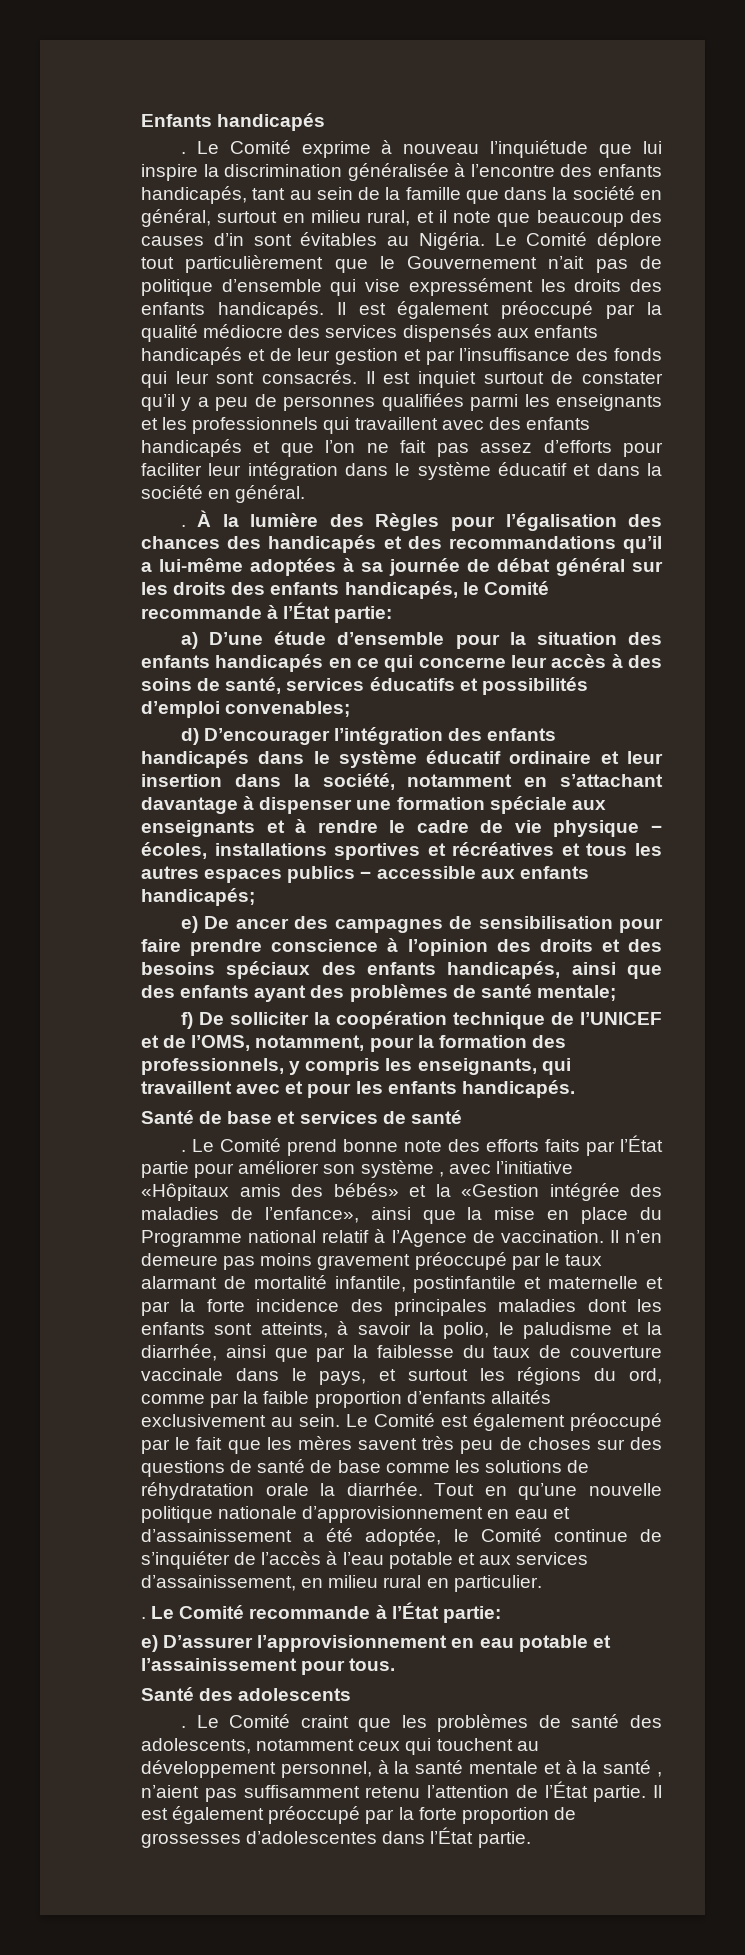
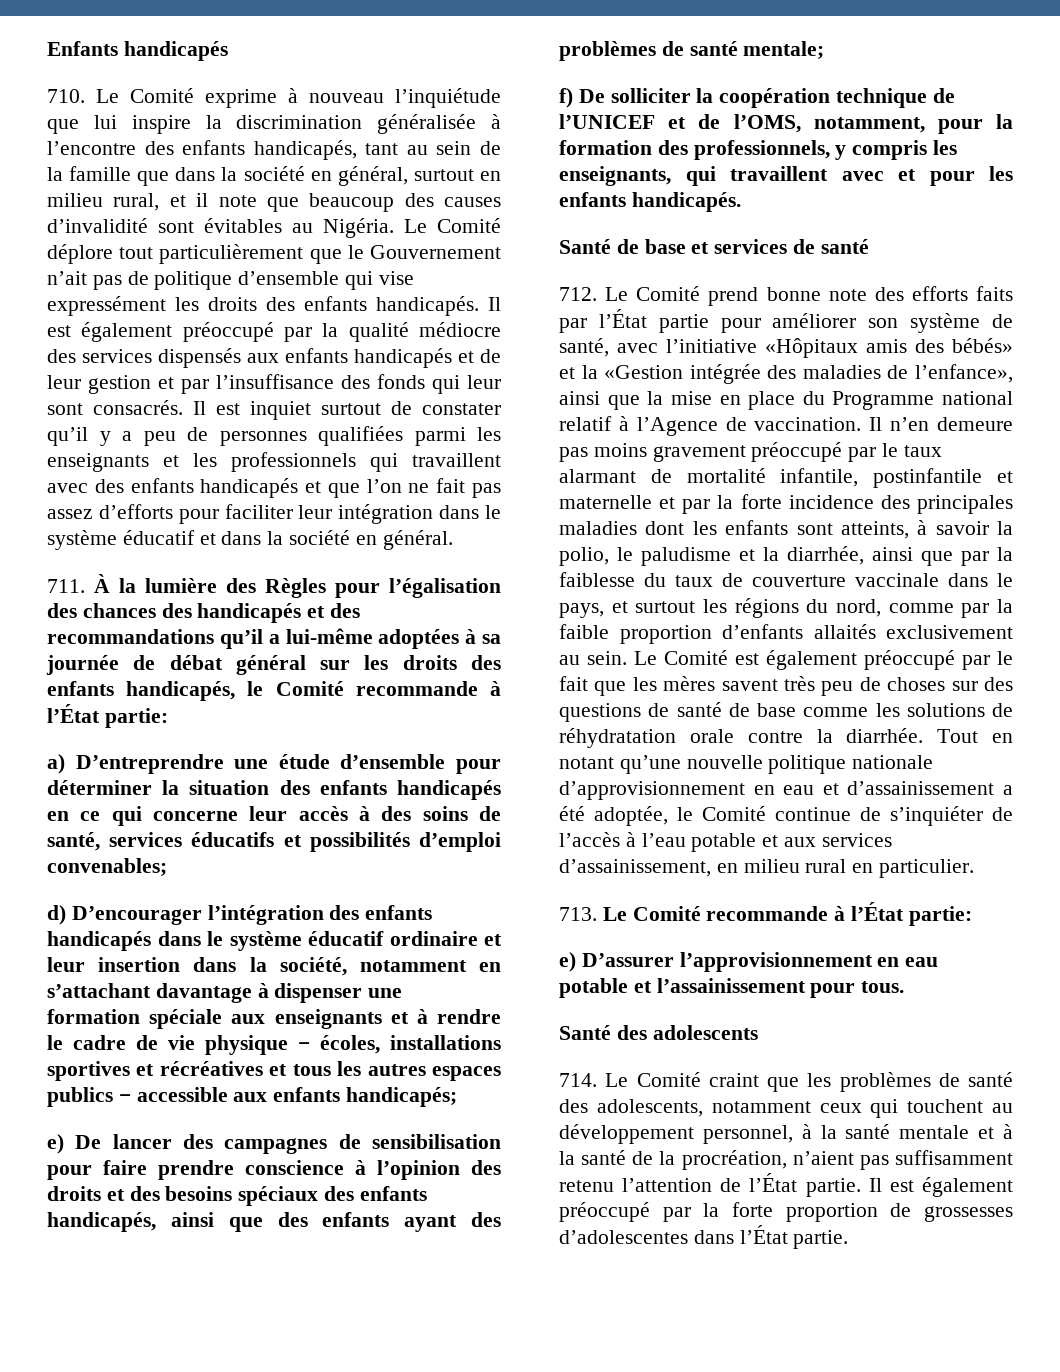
- . Le Comité exprime à nouveau l’inquiétude que lui inspire la discrimination généralisée à l’encontre des enfants handicapés, tant au sein de la famille que dans la société en général, surtout en milieu rural, et il note que beaucoup des causes d’in sont évitables au Nigéria.
+ 710. Le Comité exprime à nouveau l’inquiétude que lui inspire la discrimination généralisée à l’encontre des enfants handicapés, tant au sein de la famille que dans la société en général, surtout en milieu rural, et il note que beaucoup des causes d’invalidité sont évitables au Nigéria.
- . À la lumière des Règles pour l’égalisation des chances des handicapés et des recommandations qu’il a lui-même adoptées à sa journée de débat général sur les droits des enfants handicapés, le Comité recommande à l’État partie:
+ 711. À la lumière des Règles pour l’égalisation des chances des handicapés et des recommandations qu’il a lui-même adoptées à sa journée de débat général sur les droits des enfants handicapés, le Comité recommande à l’État partie:
- a) D’une étude d’ensemble pour la situation des enfants handicapés en ce qui concerne leur accès à des soins de santé, services éducatifs et possibilités d’emploi convenables;
+ a) D’entreprendre une étude d’ensemble pour déterminer la situation des enfants handicapés en ce qui concerne leur accès à des soins de santé, services éducatifs et possibilités d’emploi convenables;
- e) De ancer des campagnes de sensibilisation pour faire prendre conscience à l’opinion des droits et des besoins spéciaux des enfants handicapés, ainsi que des enfants ayant des problèmes de santé mentale;
+ e) De lancer des campagnes de sensibilisation pour faire prendre conscience à l’opinion des droits et des besoins spéciaux des enfants handicapés, ainsi que des enfants ayant des problèmes de santé mentale;
- . Le Comité prend bonne note des efforts faits par l’État partie pour améliorer son système , avec l’initiative «Hôpitaux amis des bébés» et la «Gestion intégrée des maladies de l’enfance», ainsi que la mise en place du Programme national relatif à l’Agence de vaccination.
+ 712. Le Comité prend bonne note des efforts faits par l’État partie pour améliorer son système de santé, avec l’initiative «Hôpitaux amis des bébés» et la «Gestion intégrée des maladies de l’enfance», ainsi que la mise en place du Programme national relatif à l’Agence de vaccination.
- Il n’en demeure pas moins gravement préoccupé par le taux alarmant de mortalité infantile, postinfantile et maternelle et par la forte incidence des principales maladies dont les enfants sont atteints, à savoir la polio, le paludisme et la diarrhée, ainsi que par la faiblesse du taux de couverture vaccinale dans le pays, et surtout les régions du ord, comme par la faible proportion d’enfants allaités exclusivement au sein.
+ Il n’en demeure pas moins gravement préoccupé par le taux alarmant de mortalité infantile, postinfantile et maternelle et par la forte incidence des principales maladies dont les enfants sont atteints, à savoir la polio, le paludisme et la diarrhée, ainsi que par la faiblesse du taux de couverture vaccinale dans le pays, et surtout les régions du nord, comme par la faible proportion d’enfants allaités exclusivement au sein.
- Le Comité est également préoccupé par le fait que les mères savent très peu de choses sur des questions de santé de base comme les solutions de réhydratation orale la diarrhée.
+ Le Comité est également préoccupé par le fait que les mères savent très peu de choses sur des questions de santé de base comme les solutions de réhydratation orale contre la diarrhée.
- Tout en qu’une nouvelle politique nationale d’approvisionnement en eau et d’assainissement a été adoptée, le Comité continue de s’inquiéter de l’accès à l’eau potable et aux services d’assainissement, en milieu rural en particulier.
+ Tout en notant qu’une nouvelle politique nationale d’approvisionnement en eau et d’assainissement a été adoptée, le Comité continue de s’inquiéter de l’accès à l’eau potable et aux services d’assainissement, en milieu rural en particulier.
- . Le Comité recommande à l’État partie:
+ 713. Le Comité recommande à l’État partie:
- . Le Comité craint que les problèmes de santé des adolescents, notamment ceux qui touchent au développement personnel, à la santé mentale et à la santé , n’aient pas suffisamment retenu l’attention de l’État partie.
+ 714. Le Comité craint que les problèmes de santé des adolescents, notamment ceux qui touchent au développement personnel, à la santé mentale et à la santé de la procréation, n’aient pas suffisamment retenu l’attention de l’État partie.

